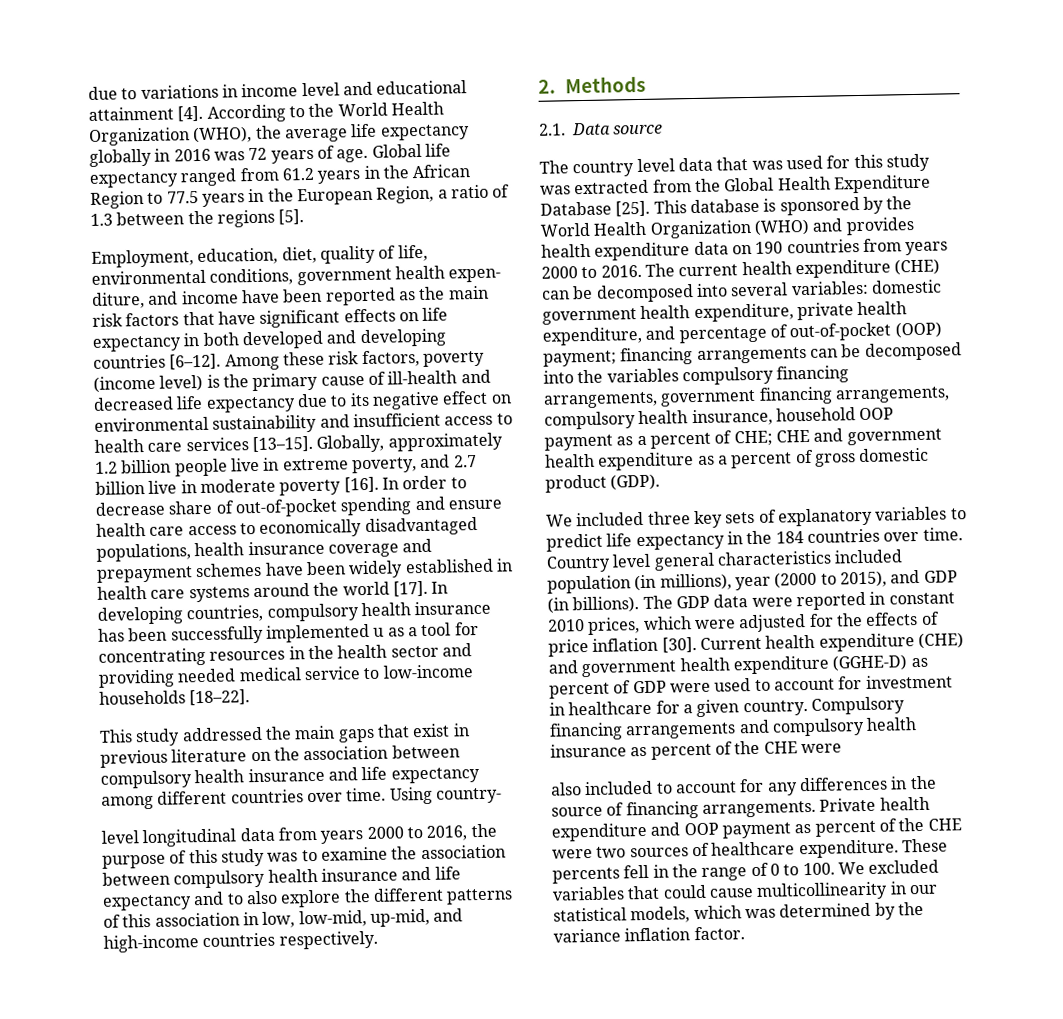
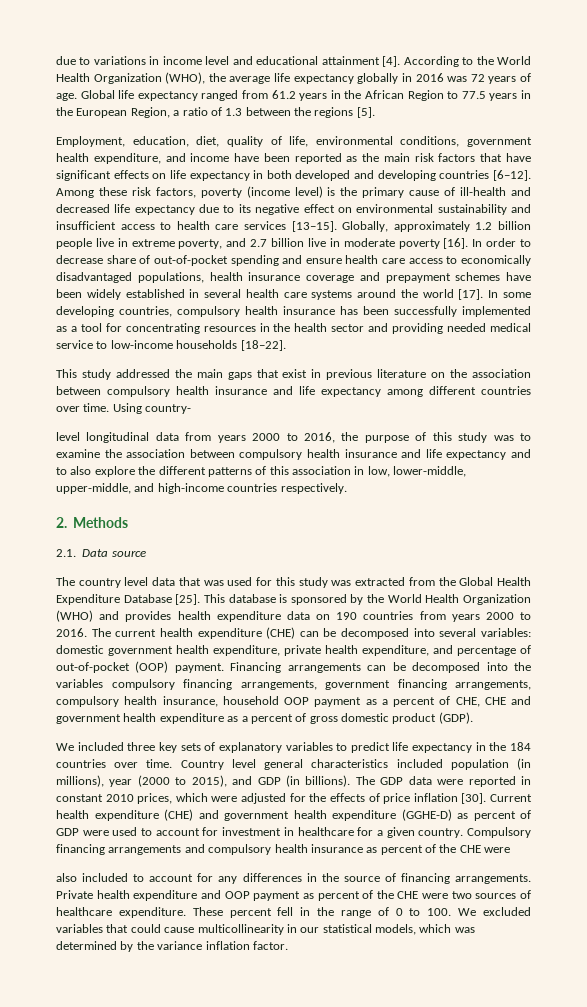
- Employment, education, diet, quality of life, environmental conditions, government health expen- diture, and income have been reported as the main risk factors that have significant effects on life expectancy in both developed and developing countries [6–12].
+ Employment, education, diet, quality of life, environmental conditions, government health expenditure, and income have been reported as the main risk factors that have significant effects on life expectancy in both developed and developing countries [6–12].
- In order to decrease share of out-of-pocket spending and ensure health care access to economically disadvantaged populations, health insurance coverage and prepayment schemes have been widely established in health care systems around the world [17].
+ In order to decrease share of out-of-pocket spending and ensure health care access to economically disadvantaged populations, health insurance coverage and prepayment schemes have been widely established in several health care systems around the world [17].
- In developing countries, compulsory health insurance has been successfully implemented u as a tool for concentrating resources in the health sector and providing needed medical service to low-income households [18–22].
+ In some developing countries, compulsory health insurance has been successfully implemented as a tool for concentrating resources in the health sector and providing needed medical service to low-income households [18–22].
- level longitudinal data from years 2000 to 2016, the purpose of this study was to examine the association between compulsory health insurance and life expectancy and to also explore the different patterns of this association in low, low-mid, up-mid, and high-income countries respectively.
+ level longitudinal data from years 2000 to 2016, the purpose of this study was to examine the association between compulsory health insurance and life expectancy and to also explore the different patterns of this association in low, lower-middle, upper-middle, and high-income countries respectively.
- The current health expenditure (CHE) can be decomposed into several variables: domestic government health expenditure, private health expenditure, and percentage of out-of-pocket (OOP) payment; financing arrangements can be decomposed into the variables compulsory financing arrangements, government financing arrangements, compulsory health insurance, household OOP payment as a percent of CHE; CHE and government health expenditure as a percent of gross domestic product (GDP).
+ The current health expenditure (CHE) can be decomposed into several variables: domestic government health expenditure, private health expenditure, and percentage of out-of-pocket (OOP) payment. Financing arrangements can be decomposed into the variables compulsory financing arrangements, government financing arrangements, compulsory health insurance, household OOP payment as a percent of CHE, CHE and government health expenditure as a percent of gross domestic product (GDP).
- These percents fell in the range of 0 to 100. We excluded variables that could cause multicollinearity in our statistical models, which was determined by the variance inflation factor.
+ These percent fell in the range of 0 to 100. We excluded variables that could cause multicollinearity in our statistical models, which was determined by the variance inflation factor.

